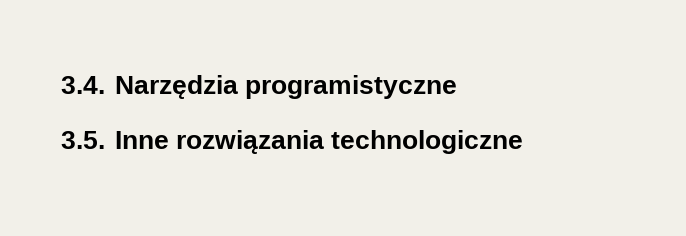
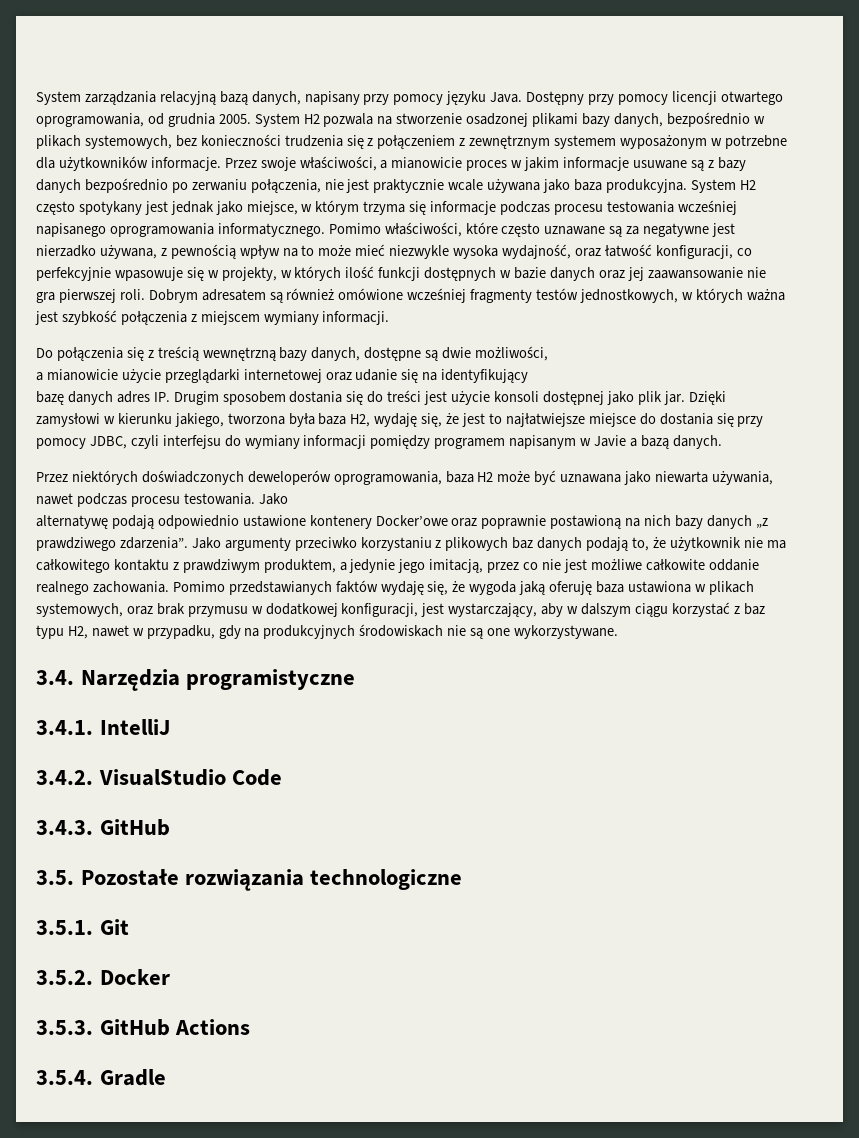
+ System zarządzania relacyjną bazą danych, napisany przy pomocy języku Java. Dostępny przy pomocy licencji otwartego oprogramowania, od grudnia 2005. System H2 pozwala na stworzenie osadzonej plikami bazy danych, bezpośrednio w plikach systemowych, bez konieczności trudzenia się z połączeniem z zewnętrznym systemem wyposażonym w potrzebne dla użytkowników informacje. Przez swoje właściwości, a mianowicie proces w jakim informacje usuwane są z bazy danych bezpośrednio po zerwaniu połączenia, nie jest praktycznie wcale używana jako baza produkcyjna. System H2 często spotykany jest jednak jako miejsce, w którym trzyma się informacje podczas procesu testowania wcześniej napisanego oprogramowania informatycznego. Pomimo właściwości, które często uznawane są za negatywne jest nierzadko używana, z pewnością wpływ na to może mieć niezwykle wysoka wydajność, oraz łatwość konfiguracji, co perfekcyjnie wpasowuje się w projekty, w których ilość funkcji dostępnych w bazie danych oraz jej zaawansowanie nie gra pierwszej roli. Dobrym adresatem są również omówione wcześniej fragmenty testów jednostkowych, w których ważna jest szybkość połączenia z miejscem wymiany informacji.
+ Do połączenia się z treścią wewnętrzną bazy danych, dostępne są dwie możliwości,
+ a mianowicie użycie przeglądarki internetowej oraz udanie się na identyfikujący
+ bazę danych adres IP. Drugim sposobem dostania się do treści jest użycie konsoli dostępnej jako plik jar. Dzięki zamysłowi w kierunku jakiego, tworzona była baza H2, wydaję się, że jest to najłatwiejsze miejsce do dostania się przy pomocy JDBC, czyli interfejsu do wymiany informacji pomiędzy programem napisanym w Javie a bazą danych.
+ Przez niektórych doświadczonych deweloperów oprogramowania, baza H2 może być uznawana jako niewarta używania, nawet podczas procesu testowania. Jako
+ alternatywę podają odpowiednio ustawione kontenery Docker’owe oraz poprawnie postawioną na nich bazy danych „z prawdziwego zdarzenia”. Jako argumenty przeciwko korzystaniu z plikowych baz danych podają to, że użytkownik nie ma całkowitego kontaktu z prawdziwym produktem, a jedynie jego imitacją, przez co nie jest możliwe całkowite oddanie realnego zachowania. Pomimo przedstawianych faktów wydaję się, że wygoda jaką oferuję baza ustawiona w plikach systemowych, oraz brak przymusu w dodatkowej konfiguracji, jest wystarczający, aby w dalszym ciągu korzystać z baz typu H2, nawet w przypadku, gdy na produkcyjnych środowiskach nie są one wykorzystywane.
  3.4. Narzędzia programistyczne
- 3.5. Inne rozwiązania technologiczne
+ 3.4.1. IntelliJ
+ 3.4.2. VisualStudio Code
+ 3.4.3. GitHub
+ 3.5. Pozostałe rozwiązania technologiczne
+ 3.5.1. Git
+ 3.5.2. Docker
+ 3.5.3. GitHub Actions
+ 3.5.4. Gradle

